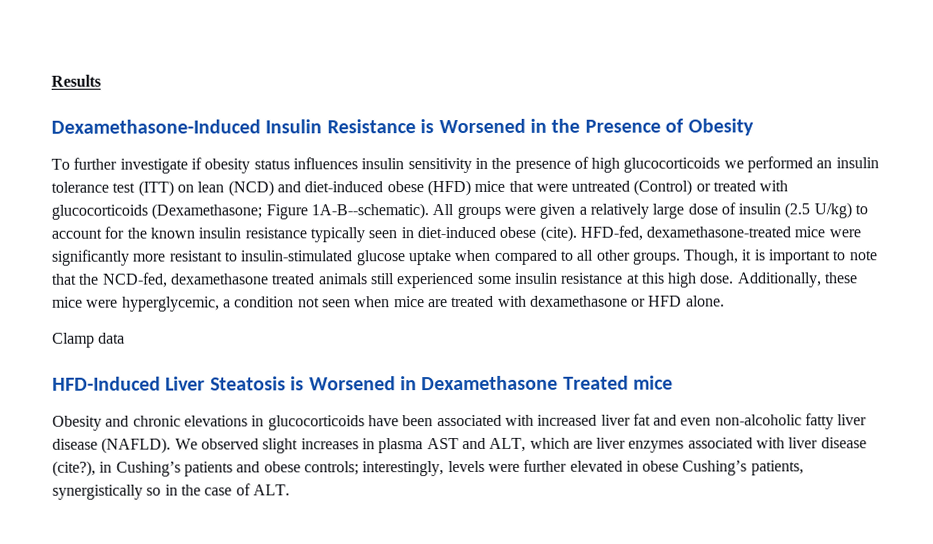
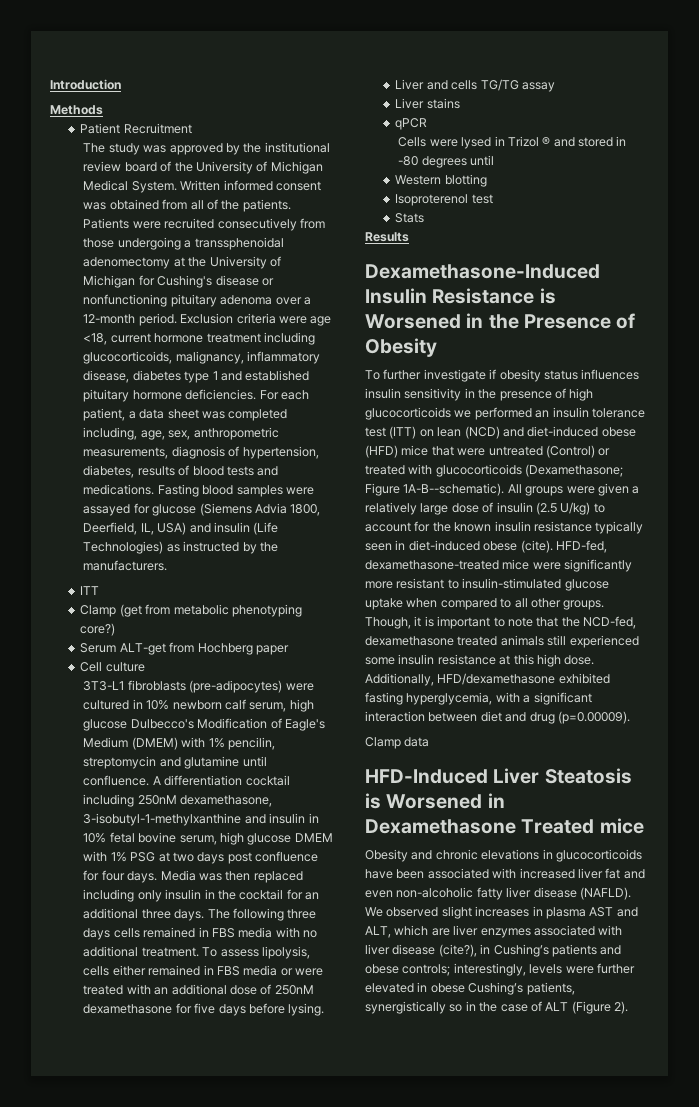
+ Introduction
+ Methods
+ Patient Recruitment
+ The study was approved by the institutional review board of the University of Michigan Medical System. Written informed consent was obtained from all of the patients. Patients were recruited consecutively from those undergoing a transsphenoidal adenomectomy at the University of Michigan for Cushing's disease or nonfunctioning pituitary adenoma over a 12-month period. Exclusion criteria were age <18, current hormone treatment including glucocorticoids, malignancy, inflammatory disease, diabetes type 1 and established pituitary hormone deficiencies. For each patient, a data sheet was completed including, age, sex, anthropometric measurements, diagnosis of hypertension, diabetes, results of blood tests and medications. Fasting blood samples were assayed for glucose (Siemens Advia 1800, Deerfield, IL, USA) and insulin (Life Technologies) as instructed by the manufacturers.
+ ITT
+ Clamp (get from metabolic phenotyping core?)
+ Serum ALT-get from Hochberg paper
+ Cell culture
+ 3T3-L1 fibroblasts (pre-adipocytes) were cultured in 10% newborn calf serum, high glucose Dulbecco's Modification of Eagle's Medium (DMEM) with 1% pencilin, streptomycin and glutamine until confluence. A differentiation cocktail including 250nM dexamethasone, 3-isobutyl-1-methylxanthine and insulin in 10% fetal bovine serum, high glucose DMEM with 1% PSG at two days post confluence for four days. Media was then replaced including only insulin in the cocktail for an additional three days. The following three days cells remained in FBS media with no additional treatment. To assess lipolysis, cells either remained in FBS media or were treated with an additional dose of 250nM dexamethasone for five days before lysing.
+ Liver and cells TG/TG assay
+ Liver stains
+ qPCR
+ Cells were lysed in Trizol ® and stored in -80 degrees until
+ Western blotting
+ Isoproterenol test
+ Stats
- Additionally, these mice were hyperglycemic, a condition not seen when mice are treated with dexamethasone or HFD alone.
+ Additionally, HFD/dexamethasone exhibited fasting hyperglycemia, with a significant interaction between diet and drug (p=0.00009).
- We observed slight increases in plasma AST and ALT, which are liver enzymes associated with liver disease (cite?), in Cushing’s patients and obese controls; interestingly, levels were further elevated in obese Cushing’s patients, synergistically so in the case of ALT.
+ We observed slight increases in plasma AST and ALT, which are liver enzymes associated with liver disease (cite?), in Cushing’s patients and obese controls; interestingly, levels were further elevated in obese Cushing’s patients, synergistically so in the case of ALT (Figure 2).

